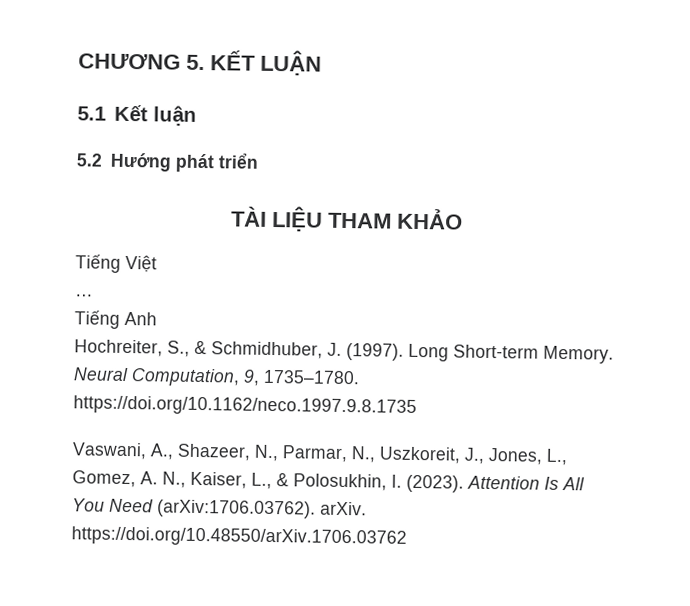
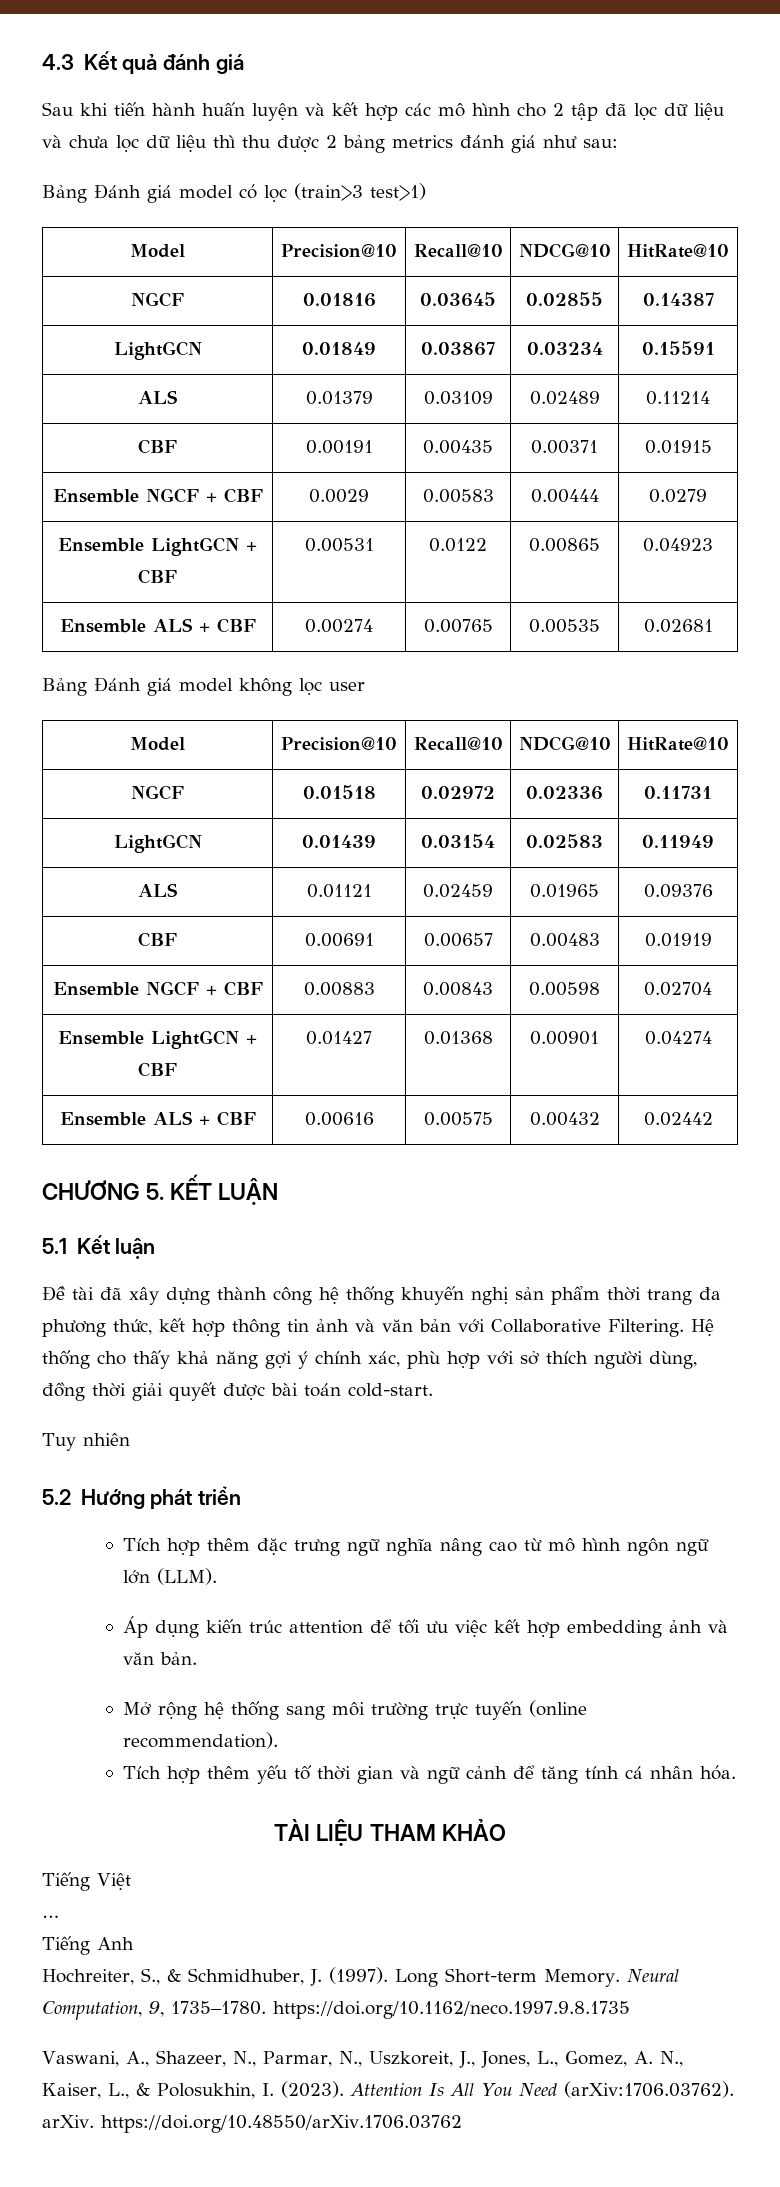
+ 4.3 Kết quả đánh giá
+ Sau khi tiến hành huấn luyện và kết hợp các mô hình cho 2 tập đã lọc dữ liệu và chưa lọc dữ liệu thì thu được 2 bảng metrics đánh giá như sau:
+ Bảng Đánh giá model có lọc (train>3 test>1)
+ Model | Precision@10 | Recall@10 | NDCG@10 | HitRate@10
+ NGCF | 0.01816 | 0.03645 | 0.02855 | 0.14387
+ LightGCN | 0.01849 | 0.03867 | 0.03234 | 0.15591
+ ALS | 0.01379 | 0.03109 | 0.02489 | 0.11214
+ CBF | 0.00191 | 0.00435 | 0.00371 | 0.01915
+ Ensemble NGCF + CBF | 0.0029 | 0.00583 | 0.00444 | 0.0279
+ Ensemble LightGCN + CBF | 0.00531 | 0.0122 | 0.00865 | 0.04923
+ Ensemble ALS + CBF | 0.00274 | 0.00765 | 0.00535 | 0.02681
+ Bảng Đánh giá model không lọc user
+ Model | Precision@10 | Recall@10 | NDCG@10 | HitRate@10
+ NGCF | 0.01518 | 0.02972 | 0.02336 | 0.11731
+ LightGCN | 0.01439 | 0.03154 | 0.02583 | 0.11949
+ ALS | 0.01121 | 0.02459 | 0.01965 | 0.09376
+ CBF | 0.00691 | 0.00657 | 0.00483 | 0.01919
+ Ensemble NGCF + CBF | 0.00883 | 0.00843 | 0.00598 | 0.02704
+ Ensemble LightGCN + CBF | 0.01427 | 0.01368 | 0.00901 | 0.04274
+ Ensemble ALS + CBF | 0.00616 | 0.00575 | 0.00432 | 0.02442
+ Đề tài đã xây dựng thành công hệ thống khuyến nghị sản phẩm thời trang đa phương thức, kết hợp thông tin ảnh và văn bản với Collaborative Filtering. Hệ thống cho thấy khả năng gợi ý chính xác, phù hợp với sở thích người dùng, đồng thời giải quyết được bài toán cold-start.
+ Tuy nhiên
  5.2 Hướng phát triển
+ Tích hợp thêm đặc trưng ngữ nghĩa nâng cao từ mô hình ngôn ngữ lớn (LLM).
+ Áp dụng kiến trúc attention để tối ưu việc kết hợp embedding ảnh và văn bản.
+ Mở rộng hệ thống sang môi trường trực tuyến (online recommendation).
+ Tích hợp thêm yếu tố thời gian và ngữ cảnh để tăng tính cá nhân hóa.

